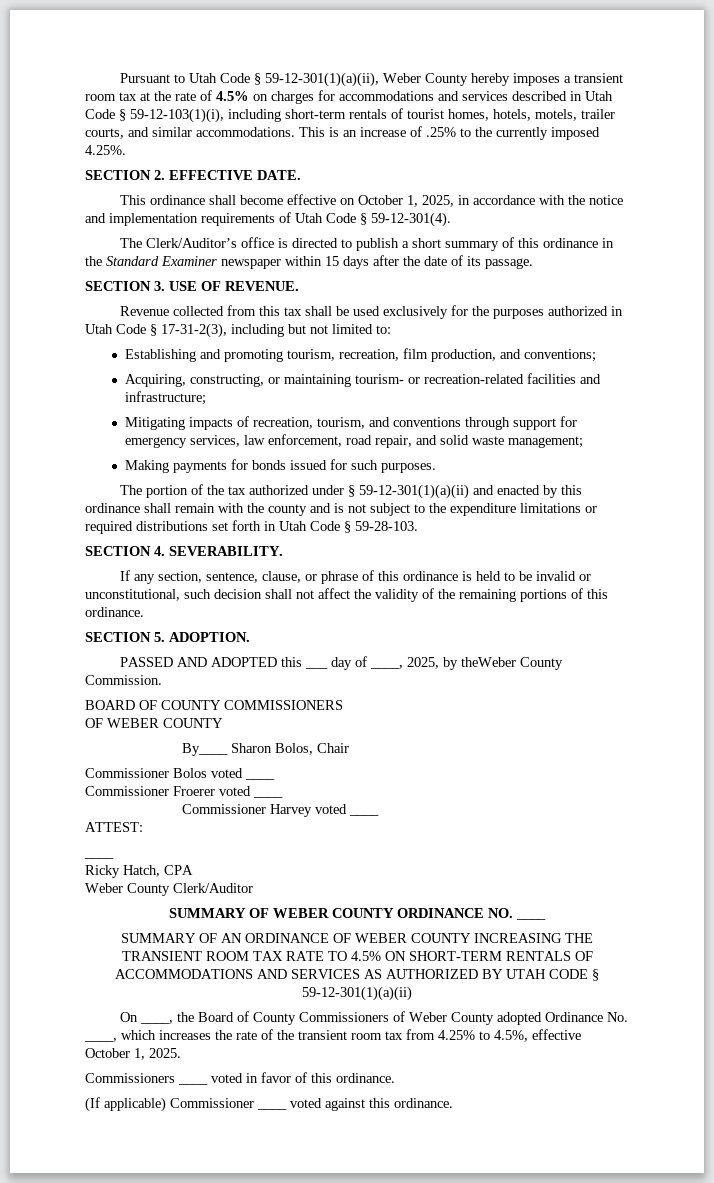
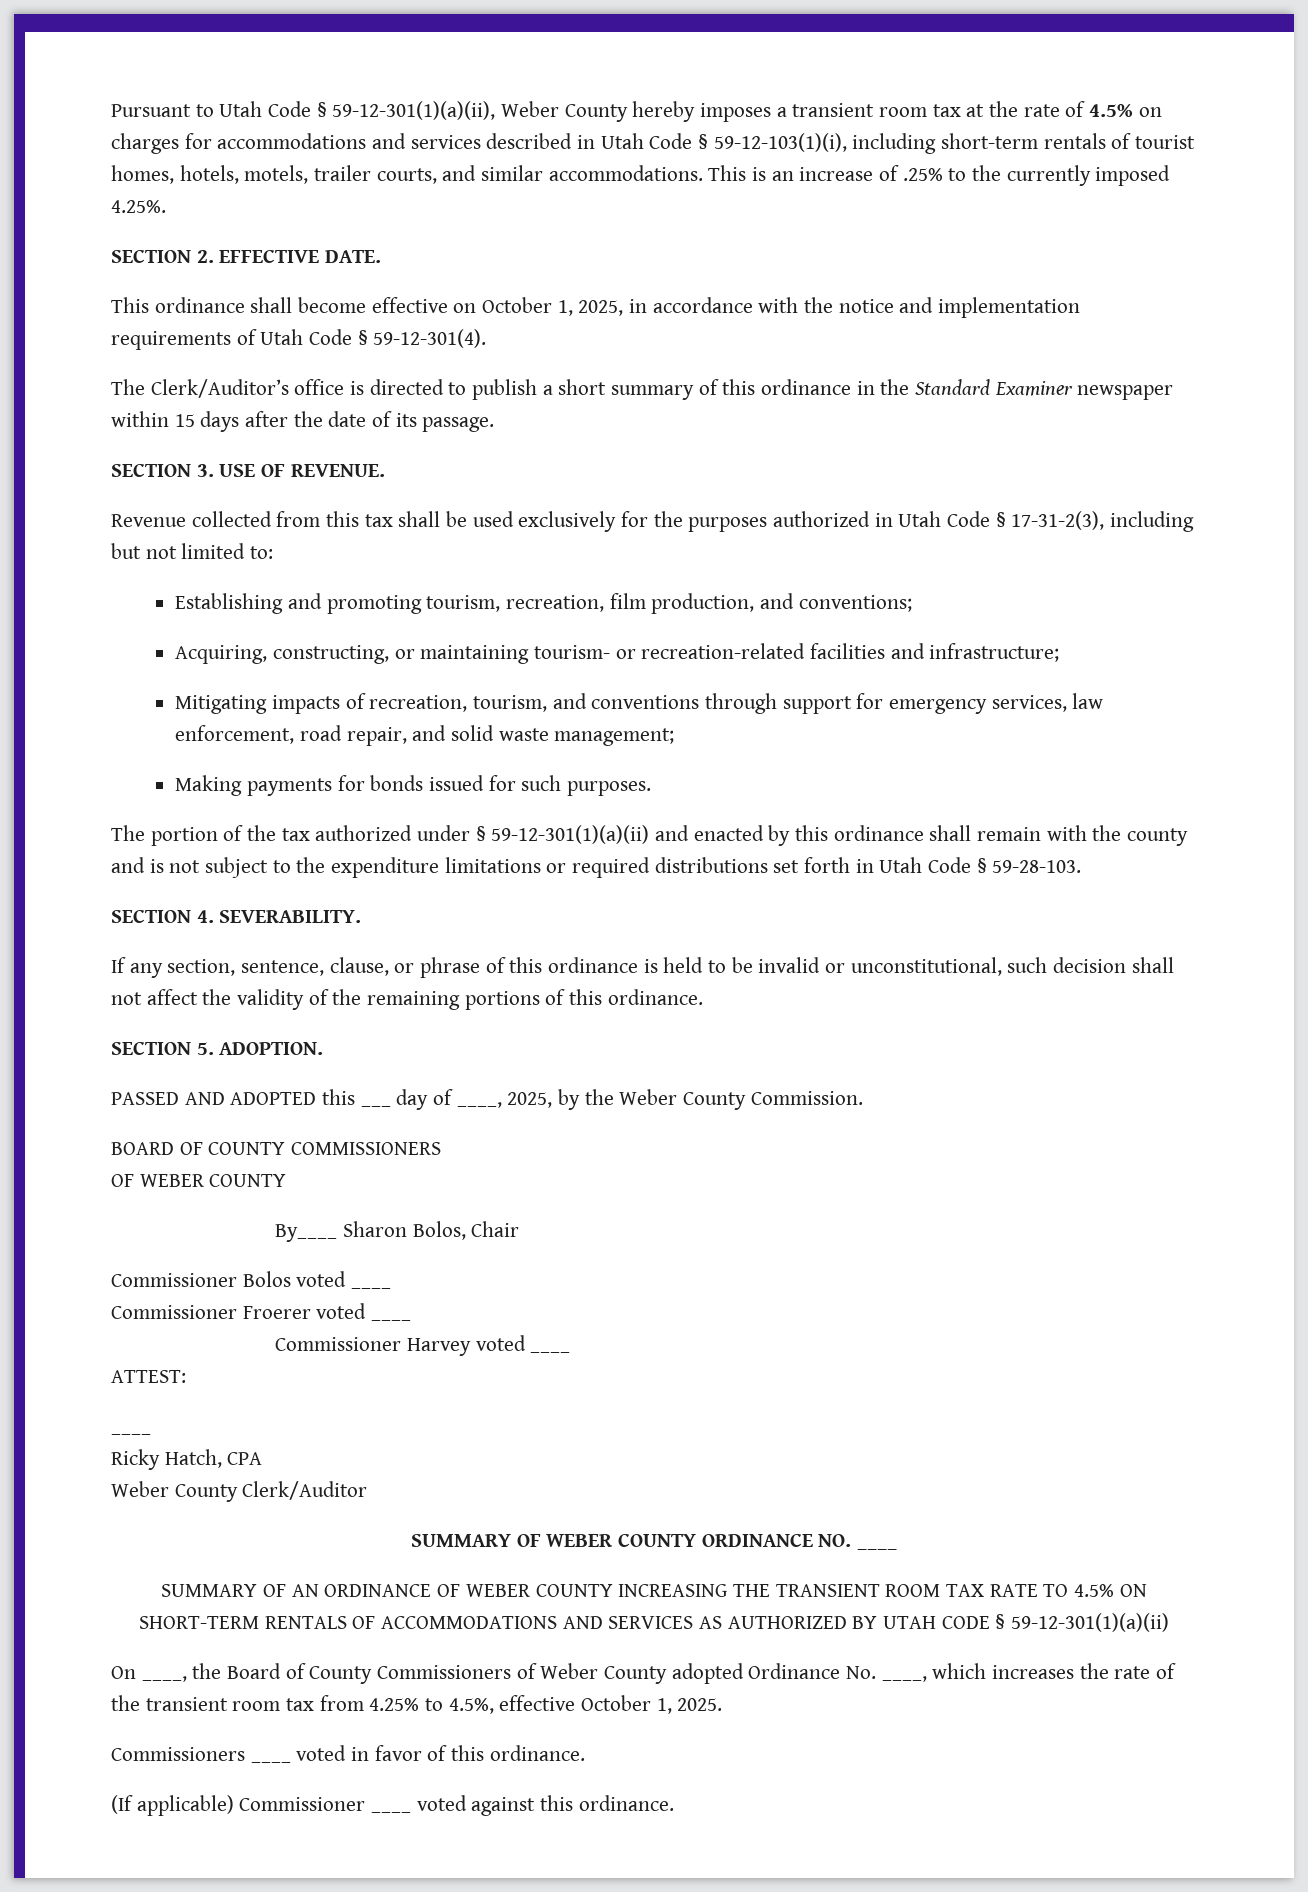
- PASSED AND ADOPTED this ___ day of ____, 2025, by theWeber County Commission.
+ PASSED AND ADOPTED this ___ day of ____, 2025, by the Weber County Commission.

